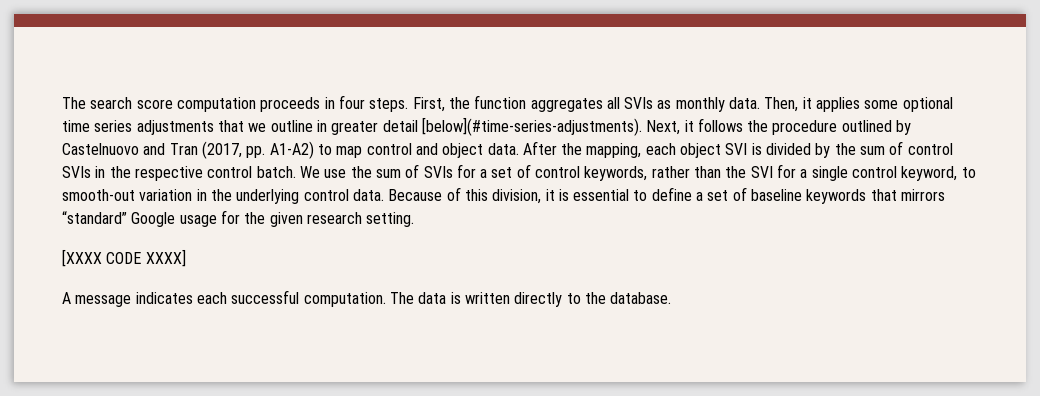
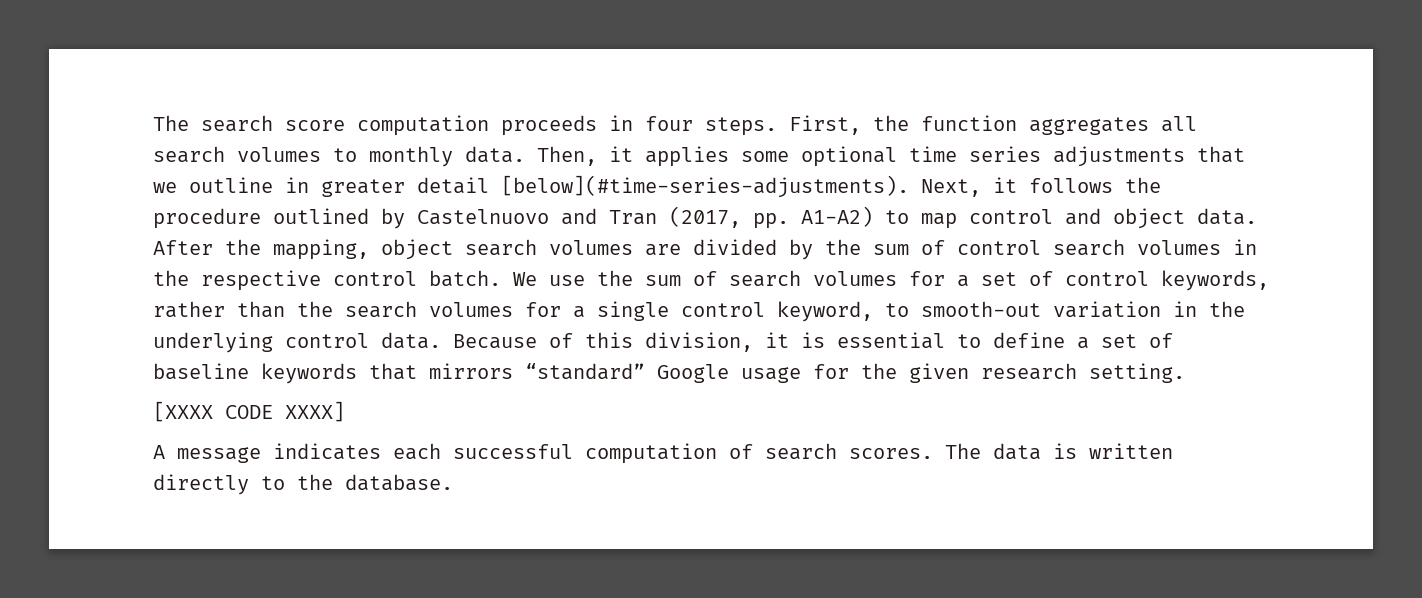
- First, the function aggregates all SVIs as monthly data.
+ First, the function aggregates all search volumes to monthly data.
- After the mapping, each object SVI is divided by the sum of control SVIs in the respective control batch.
+ After the mapping, object search volumes are divided by the sum of control search volumes in the respective control batch.
- We use the sum of SVIs for a set of control keywords, rather than the SVI for a single control keyword, to smooth-out variation in the underlying control data.
+ We use the sum of search volumes for a set of control keywords, rather than the search volumes for a single control keyword, to smooth-out variation in the underlying control data.
- A message indicates each successful computation.
+ A message indicates each successful computation of search scores.

